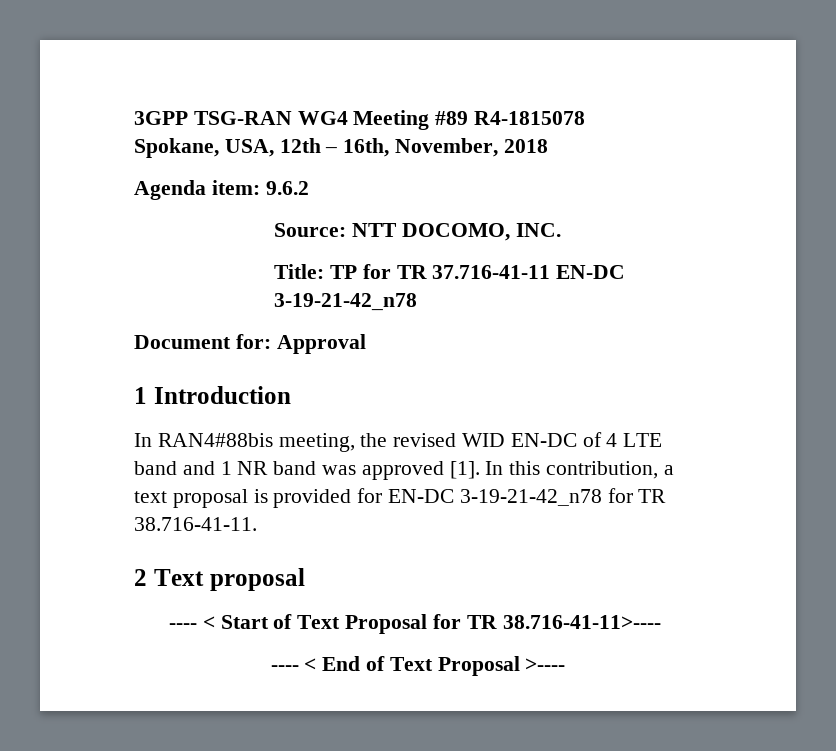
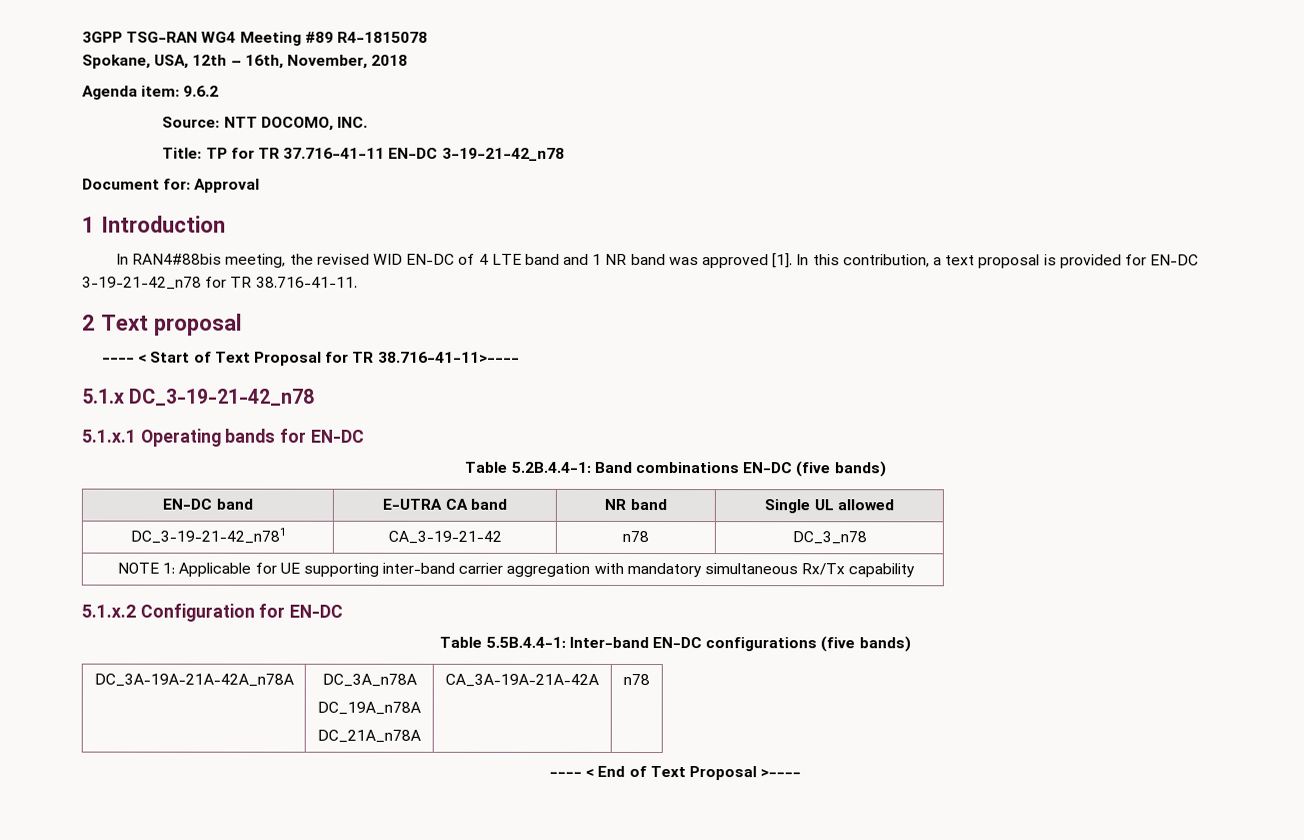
+ 5.1.x DC_3-19-21-42_n78
+ 5.1.x.1 Operating bands for EN-DC
+ Table 5.2B.4.4-1: Band combinations EN-DC (five bands)
+ EN-DC band | E-UTRA CA band | NR band | Single UL allowed
+ DC_3-19-21-42_n781 | CA_3-19-21-42 | n78 | DC_3_n78
+ NOTE 1: Applicable for UE supporting inter-band carrier aggregation with mandatory simultaneous Rx/Tx capability
+ 5.1.x.2 Configuration for EN-DC
+ Table 5.5B.4.4-1: Inter-band EN-DC configurations (five bands)
+ DC_3A-19A-21A-42A_n78A | DC_3A_n78A
+ DC_19A_n78A
+ DC_21A_n78A | CA_3A-19A-21A-42A | n78

